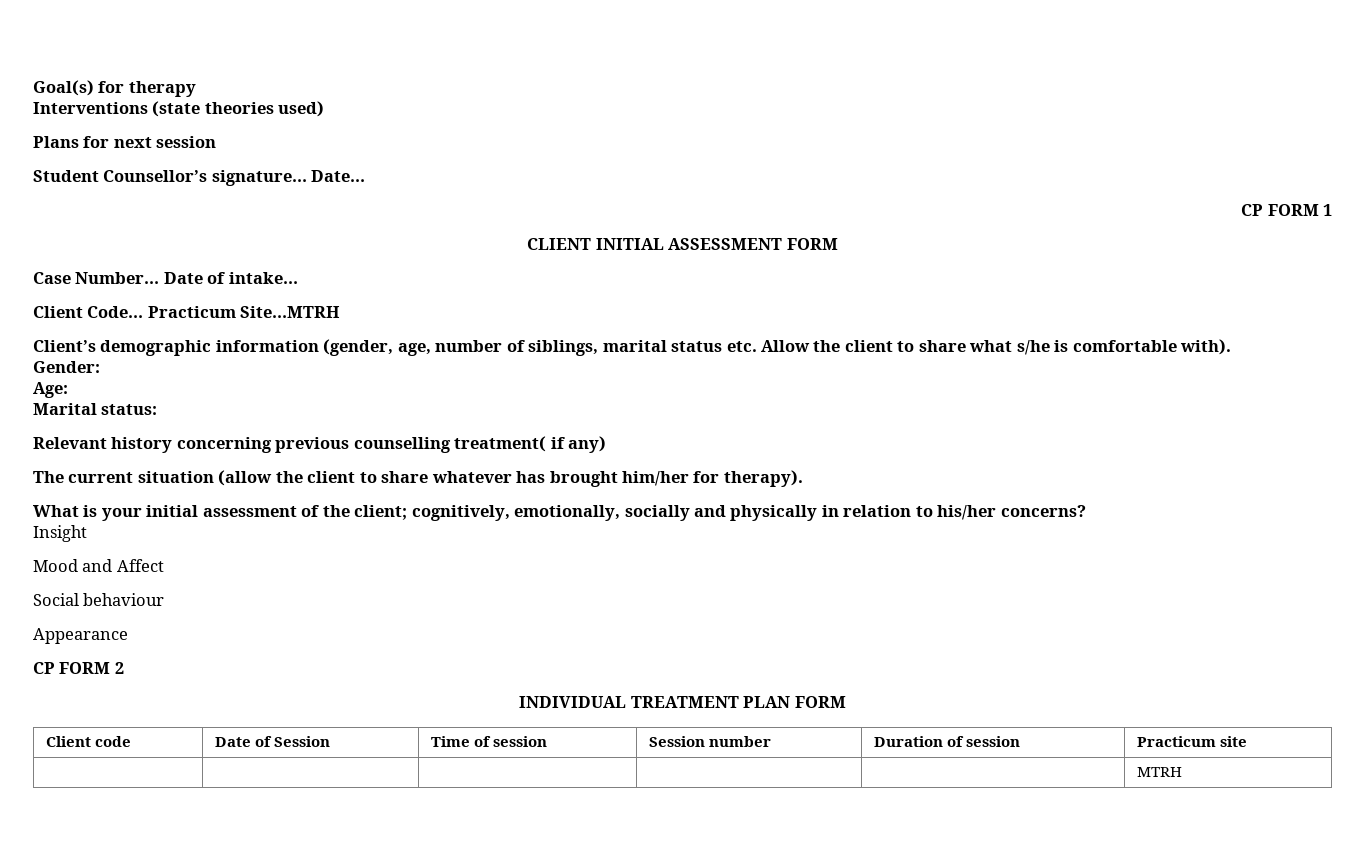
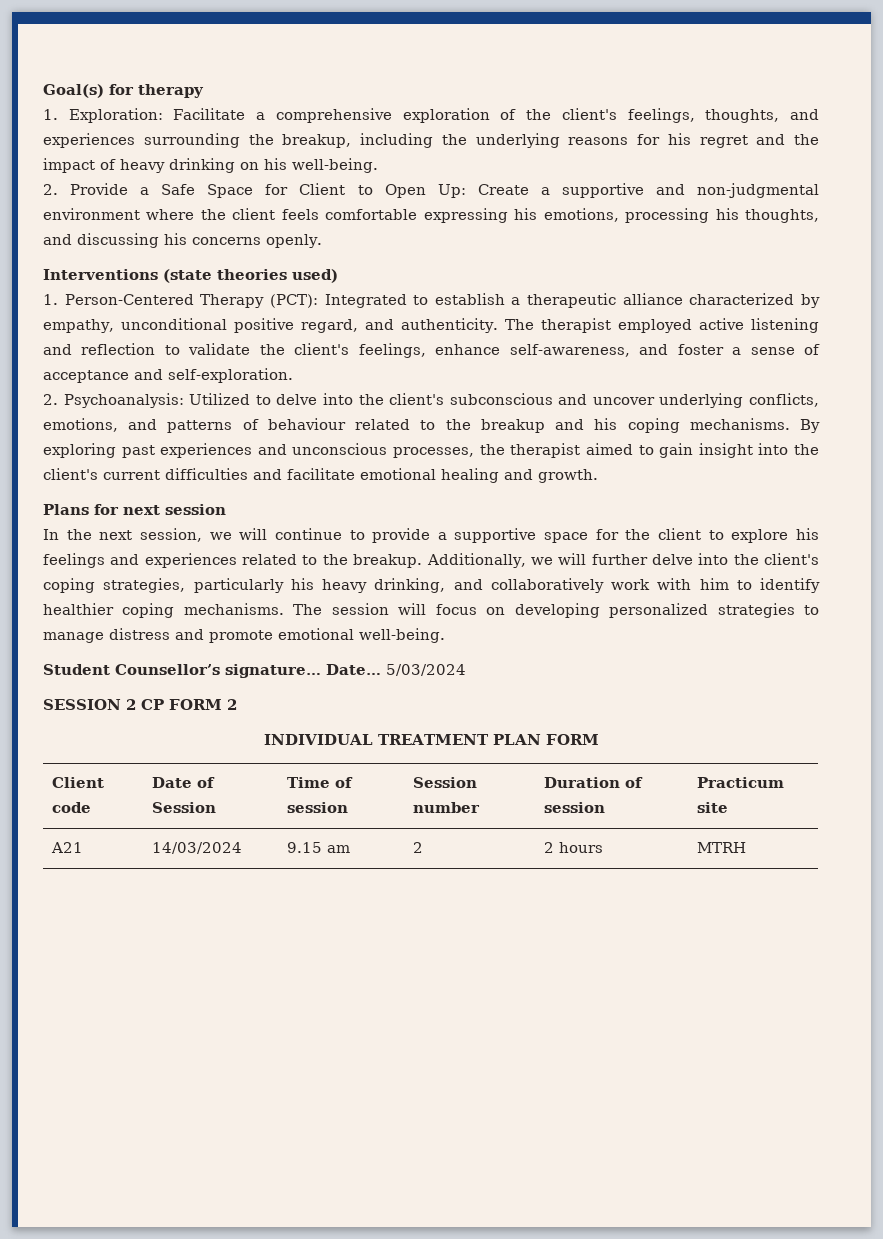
+ 1. Exploration: Facilitate a comprehensive exploration of the client's feelings, thoughts, and experiences surrounding the breakup, including the underlying reasons for his regret and the impact of heavy drinking on his well-being.
+ 2. Provide a Safe Space for Client to Open Up: Create a supportive and non-judgmental environment where the client feels comfortable expressing his emotions, processing his thoughts, and discussing his concerns openly.
  Interventions (state theories used)
+ 1. Person-Centered Therapy (PCT): Integrated to establish a therapeutic alliance characterized by empathy, unconditional positive regard, and authenticity. The therapist employed active listening and reflection to validate the client's feelings, enhance self-awareness, and foster a sense of acceptance and self-exploration.
+ 2. Psychoanalysis: Utilized to delve into the client's subconscious and uncover underlying conflicts, emotions, and patterns of behaviour related to the breakup and his coping mechanisms. By exploring past experiences and unconscious processes, the therapist aimed to gain insight into the client's current difficulties and facilitate emotional healing and growth.
  Plans for next session
- Student Counsellor’s signature… Date…
- CP FORM 1
- CLIENT INITIAL ASSESSMENT FORM
- Case Number… Date of intake…
- Client Code… Practicum Site…MTRH
- Client’s demographic information (gender, age, number of siblings, marital status etc. Allow the client to share what s/he is comfortable with).
- Gender:
- Age:
- Marital status:
- Relevant history concerning previous counselling treatment( if any)
- The current situation (allow the client to share whatever has brought him/her for therapy).
- What is your initial assessment of the client; cognitively, emotionally, socially and physically in relation to his/her concerns?
- Insight
- Mood and Affect
- Social behaviour
- Appearance
- CP FORM 2
+ In the next session, we will continue to provide a supportive space for the client to explore his feelings and experiences related to the breakup. Additionally, we will further delve into the client's coping strategies, particularly his heavy drinking, and collaboratively work with him to identify healthier coping mechanisms. The session will focus on developing personalized strategies to manage distress and promote emotional well-being.
+ Student Counsellor’s signature… Date… 5/03/2024
+ SESSION 2 CP FORM 2
- | | | | | MTRH
+ A21 | 14/03/2024 | 9.15 am | 2 | 2 hours | MTRH

